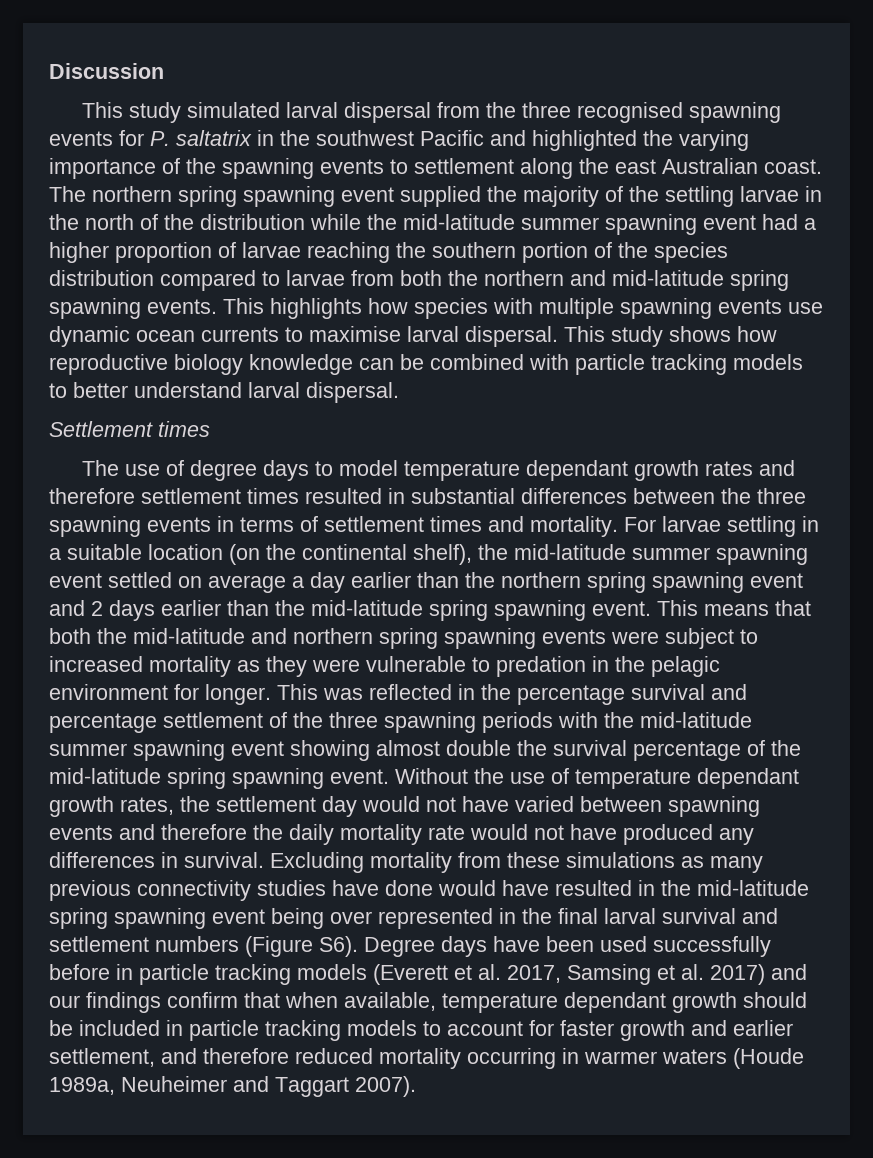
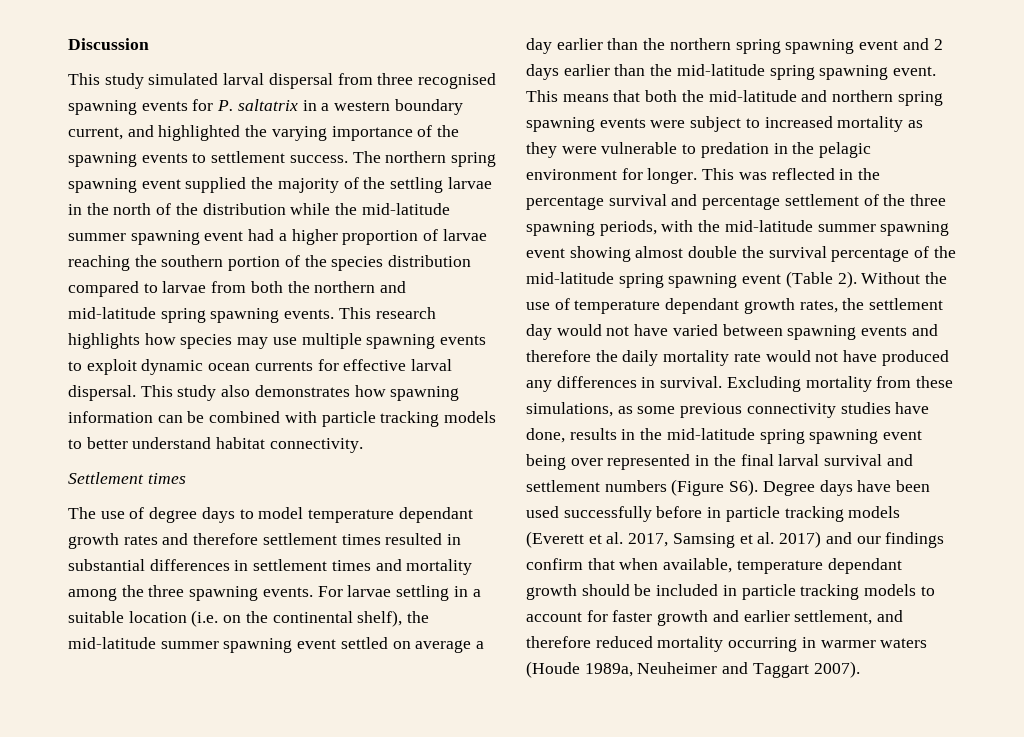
- This study simulated larval dispersal from the three recognised spawning events for P. saltatrix in the southwest Pacific and highlighted the varying importance of the spawning events to settlement along the east Australian coast.
+ This study simulated larval dispersal from three recognised spawning events for P. saltatrix in a western boundary current, and highlighted the varying importance of the spawning events to settlement success.
- This highlights how species with multiple spawning events use dynamic ocean currents to maximise larval dispersal.
+ This research highlights how species may use multiple spawning events to exploit dynamic ocean currents for effective larval dispersal.
- This study shows how reproductive biology knowledge can be combined with particle tracking models to better understand larval dispersal.
+ This study also demonstrates how spawning information can be combined with particle tracking models to better understand habitat connectivity.
- The use of degree days to model temperature dependant growth rates and therefore settlement times resulted in substantial differences between the three spawning events in terms of settlement times and mortality.
+ The use of degree days to model temperature dependant growth rates and therefore settlement times resulted in substantial differences in settlement times and mortality among the three spawning events.
- For larvae settling in a suitable location (on the continental shelf), the mid-latitude summer spawning event settled on average a day earlier than the northern spring spawning event and 2 days earlier than the mid-latitude spring spawning event.
+ For larvae settling in a suitable location (i.e. on the continental shelf), the mid-latitude summer spawning event settled on average a day earlier than the northern spring spawning event and 2 days earlier than the mid-latitude spring spawning event.
- This was reflected in the percentage survival and percentage settlement of the three spawning periods with the mid-latitude summer spawning event showing almost double the survival percentage of the mid-latitude spring spawning event.
+ This was reflected in the percentage survival and percentage settlement of the three spawning periods, with the mid-latitude summer spawning event showing almost double the survival percentage of the mid-latitude spring spawning event (Table 2).
- Excluding mortality from these simulations as many previous connectivity studies have done would have resulted in the mid-latitude spring spawning event being over represented in the final larval survival and settlement numbers (Figure S6). Degree days have been used successfully before in particle tracking models (Everett et al. 2017, Samsing et al. 2017) and our findings confirm that when available, temperature dependant growth should be included in particle tracking models to account for faster growth and earlier settlement, and therefore reduced mortality occurring in warmer waters (Houde 1989a, Neuheimer and Taggart 2007).
+ Excluding mortality from these simulations, as some previous connectivity studies have done, results in the mid-latitude spring spawning event being over represented in the final larval survival and settlement numbers (Figure S6). Degree days have been used successfully before in particle tracking models (Everett et al. 2017, Samsing et al. 2017) and our findings confirm that when available, temperature dependant growth should be included in particle tracking models to account for faster growth and earlier settlement, and therefore reduced mortality occurring in warmer waters (Houde 1989a, Neuheimer and Taggart 2007).

